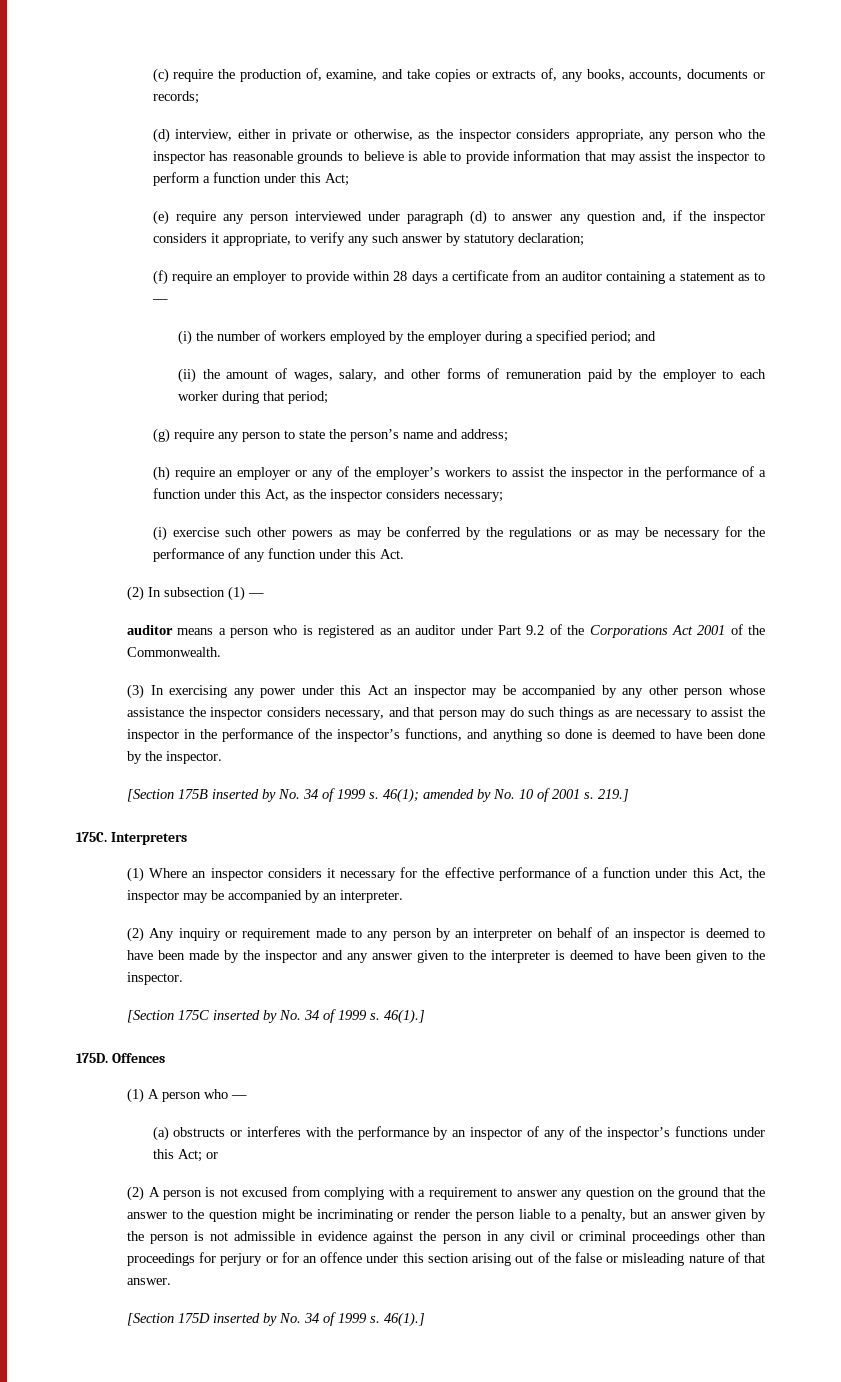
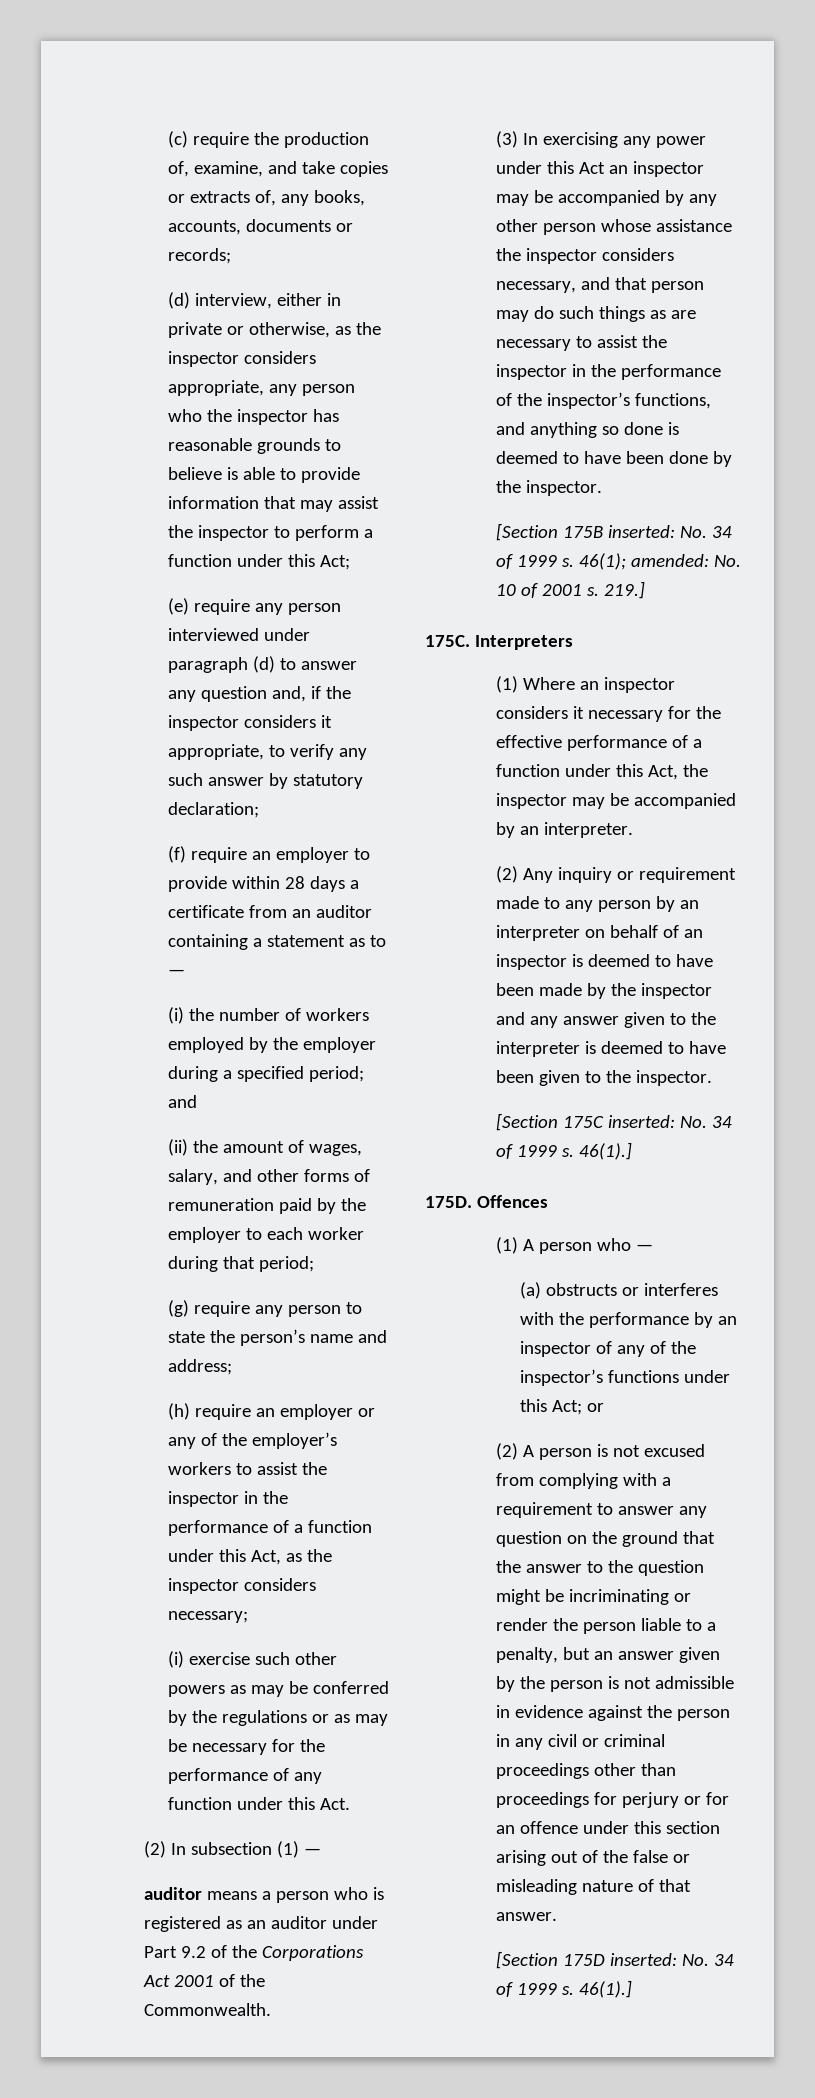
- [Section 175B inserted by No. 34 of 1999 s.
+ [Section 175B inserted: No. 34 of 1999 s.
- 46(1); amended by No. 10 of 2001 s.
+ 46(1); amended: No. 10 of 2001 s.
- [Section 175C inserted by No. 34 of 1999 s.
+ [Section 175C inserted: No. 34 of 1999 s.
- [Section 175D inserted by No. 34 of 1999 s.
+ [Section 175D inserted: No. 34 of 1999 s.

